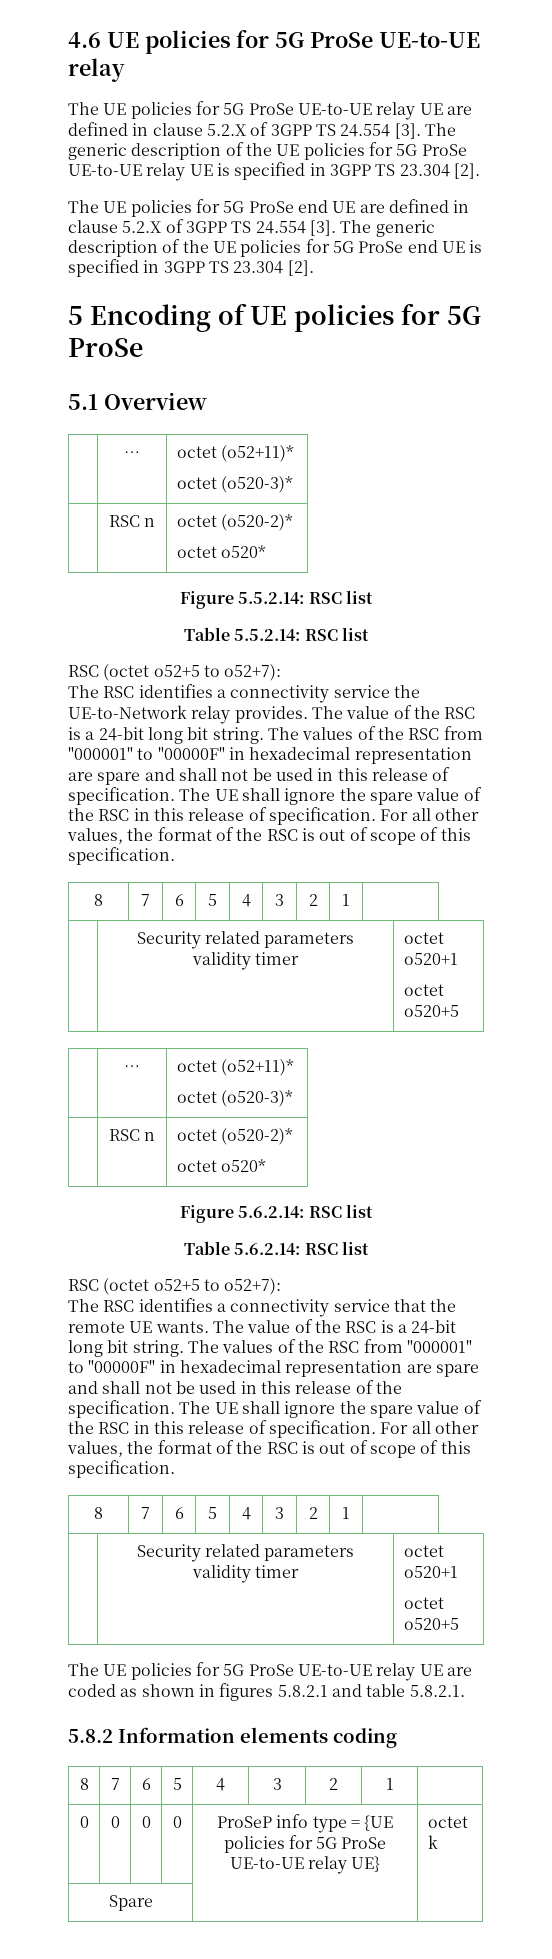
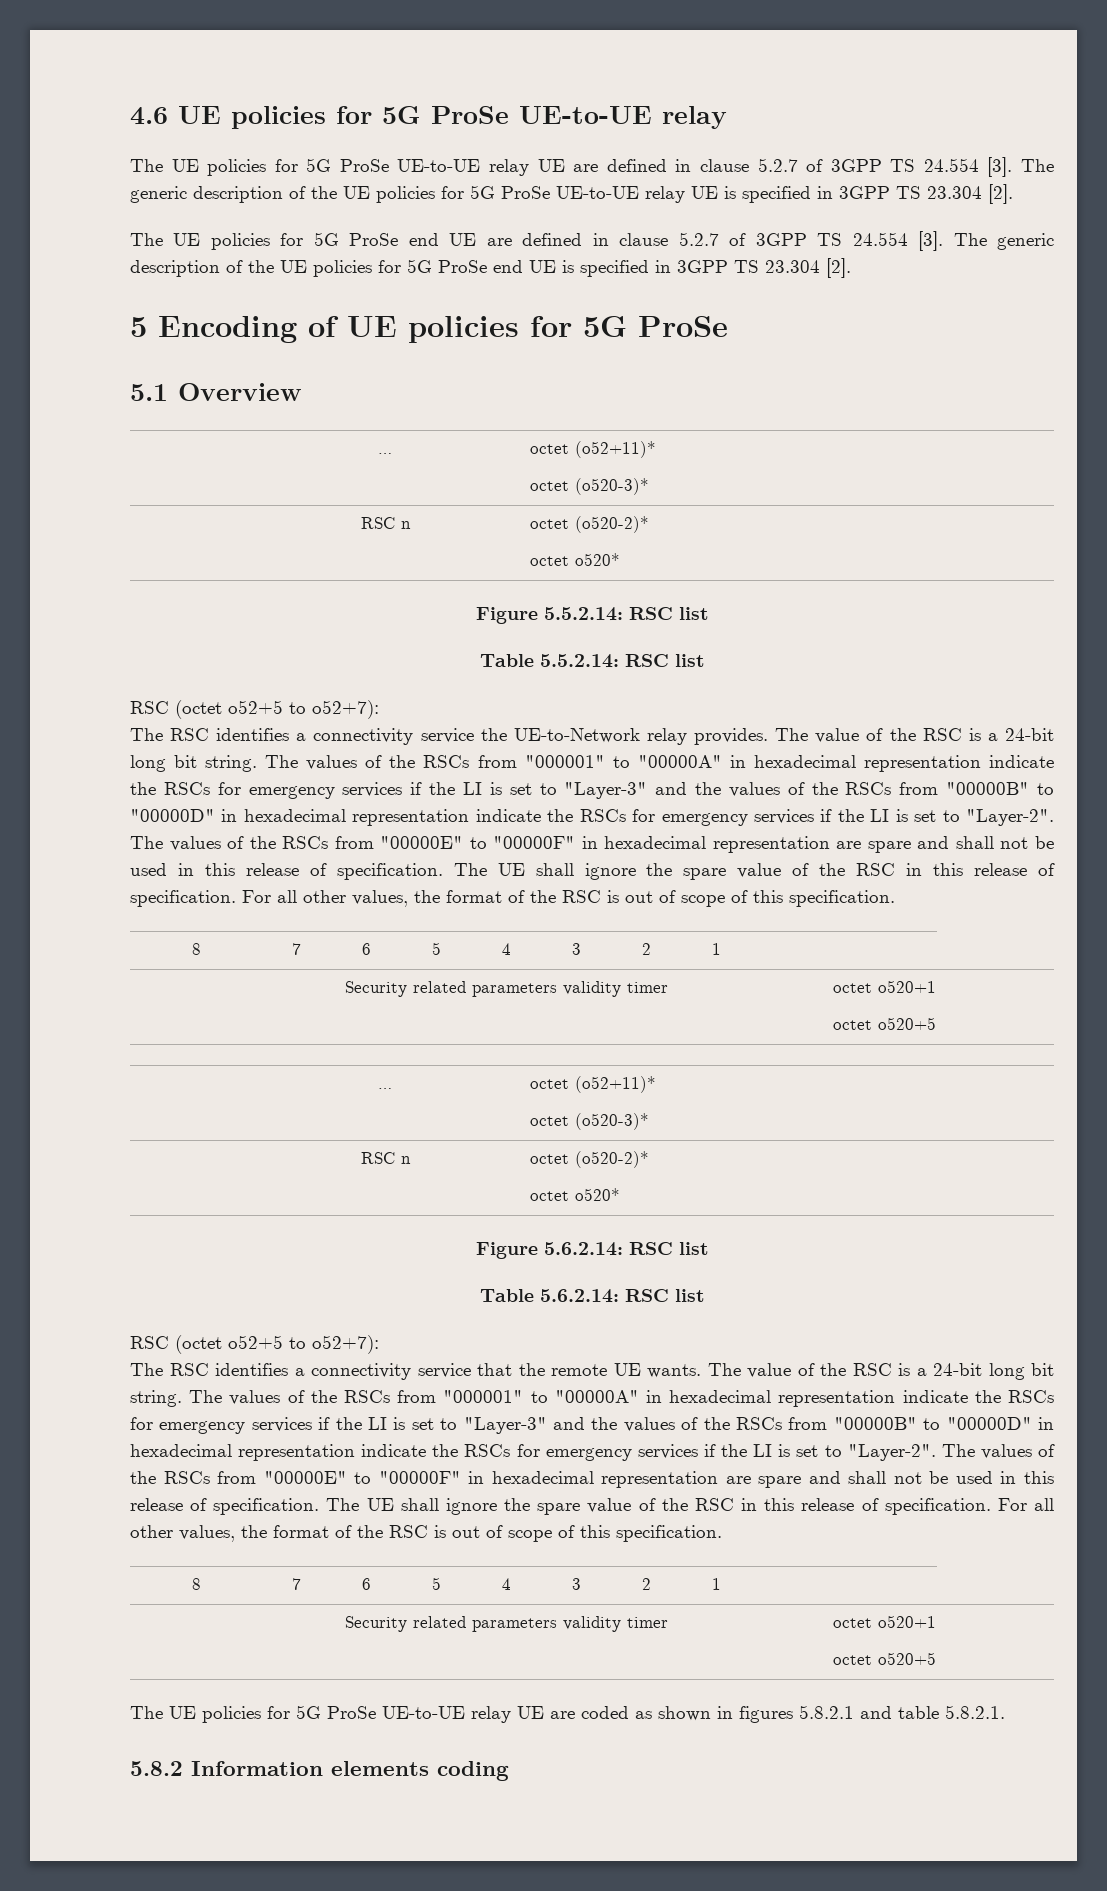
- The UE policies for 5G ProSe UE-to-UE relay UE are defined in clause 5.2.X of 3GPP TS 24.554 [3].
+ The UE policies for 5G ProSe UE-to-UE relay UE are defined in clause 5.2.7 of 3GPP TS 24.554 [3].
- The UE policies for 5G ProSe end UE are defined in clause 5.2.X of 3GPP TS 24.554 [3].
+ The UE policies for 5G ProSe end UE are defined in clause 5.2.7 of 3GPP TS 24.554 [3].
- The RSC identifies a connectivity service the UE-to-Network relay provides. The value of the RSC is a 24-bit long bit string. The values of the RSC from "000001" to "00000F" in hexadecimal representation are spare and shall not be used in this release of specification.
+ The RSC identifies a connectivity service the UE-to-Network relay provides. The value of the RSC is a 24-bit long bit string. The values of the RSCs from "000001" to "00000A" in hexadecimal representation indicate the RSCs for emergency services if the LI is set to "Layer-3" and the values of the RSCs from "00000B" to "00000D" in hexadecimal representation indicate the RSCs for emergency services if the LI is set to "Layer-2". The values of the RSCs from "00000E" to "00000F" in hexadecimal representation are spare and shall not be used in this release of specification.
- The RSC identifies a connectivity service that the remote UE wants. The value of the RSC is a 24-bit long bit string. The values of the RSC from "000001" to "00000F" in hexadecimal representation are spare and shall not be used in this release of the specification.
+ The RSC identifies a connectivity service that the remote UE wants. The value of the RSC is a 24-bit long bit string. The values of the RSCs from "000001" to "00000A" in hexadecimal representation indicate the RSCs for emergency services if the LI is set to "Layer-3" and the values of the RSCs from "00000B" to "00000D" in hexadecimal representation indicate the RSCs for emergency services if the LI is set to "Layer-2". The values of the RSCs from "00000E" to "00000F" in hexadecimal representation are spare and shall not be used in this release of specification.
  5.8.2 Information elements coding
- 8 | 7 | 6 | 5 | 4 | 3 | 2 | 1 |
- 0 | 0 | 0 | 0 | ProSeP info type = {UE policies for 5G ProSe UE-to-UE relay UE} | octet k
- Spare | |

